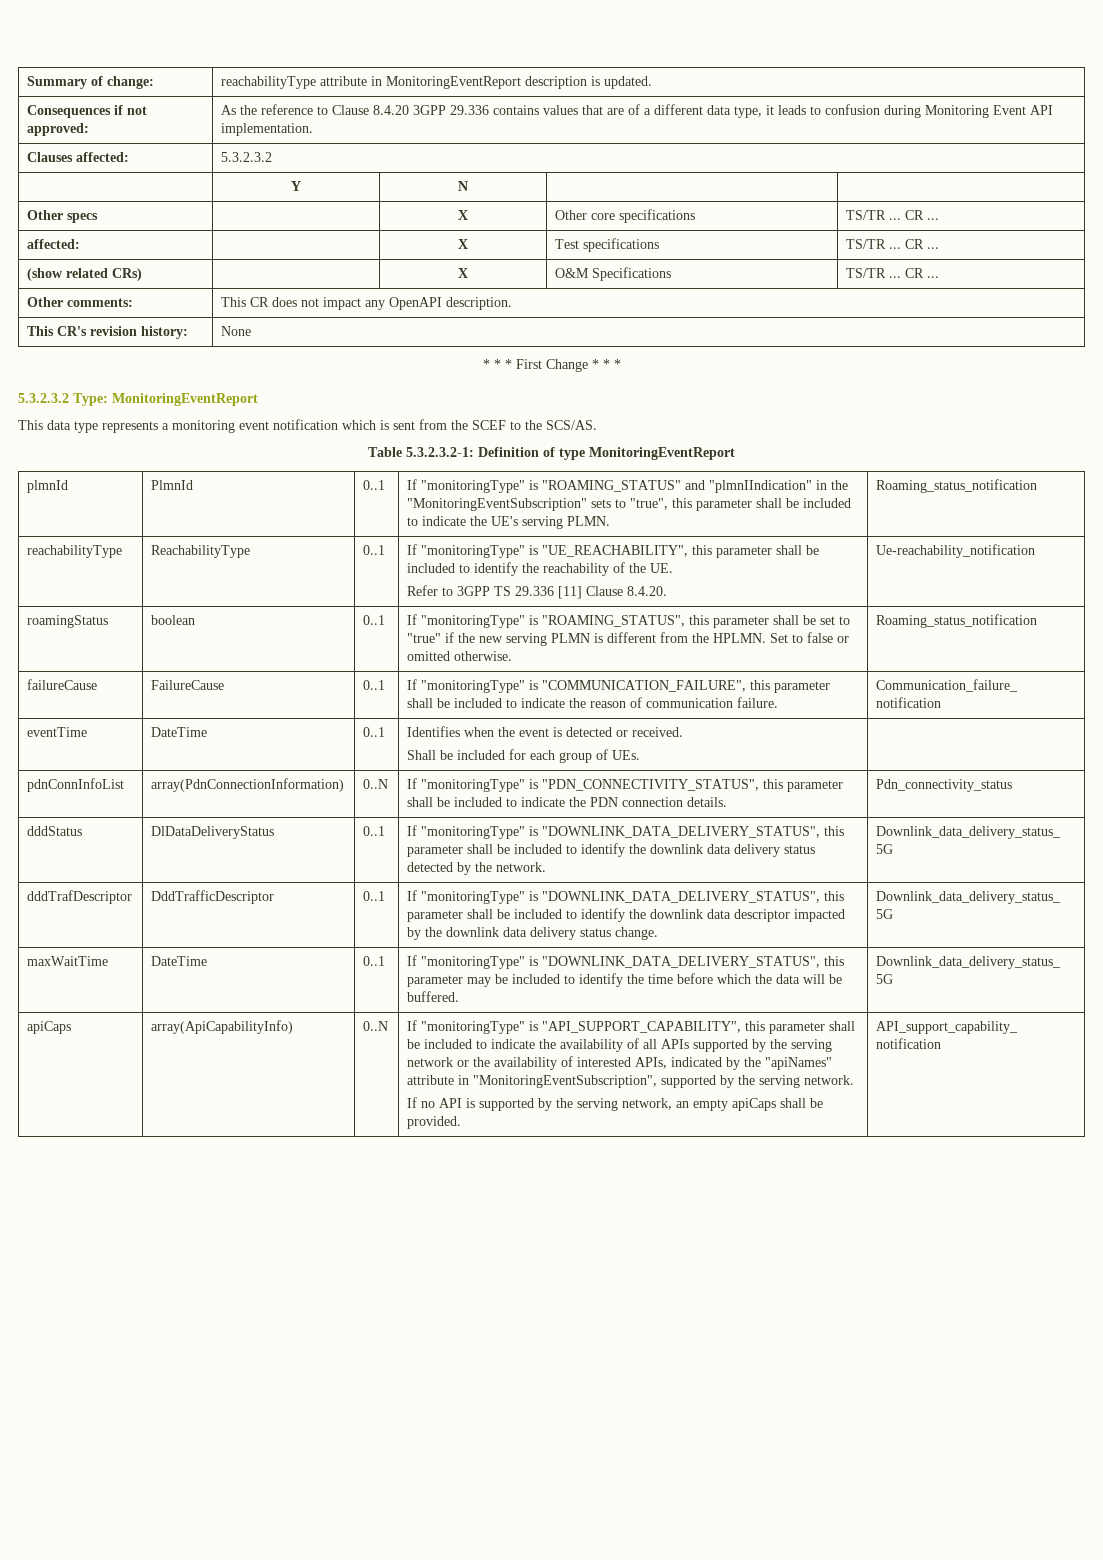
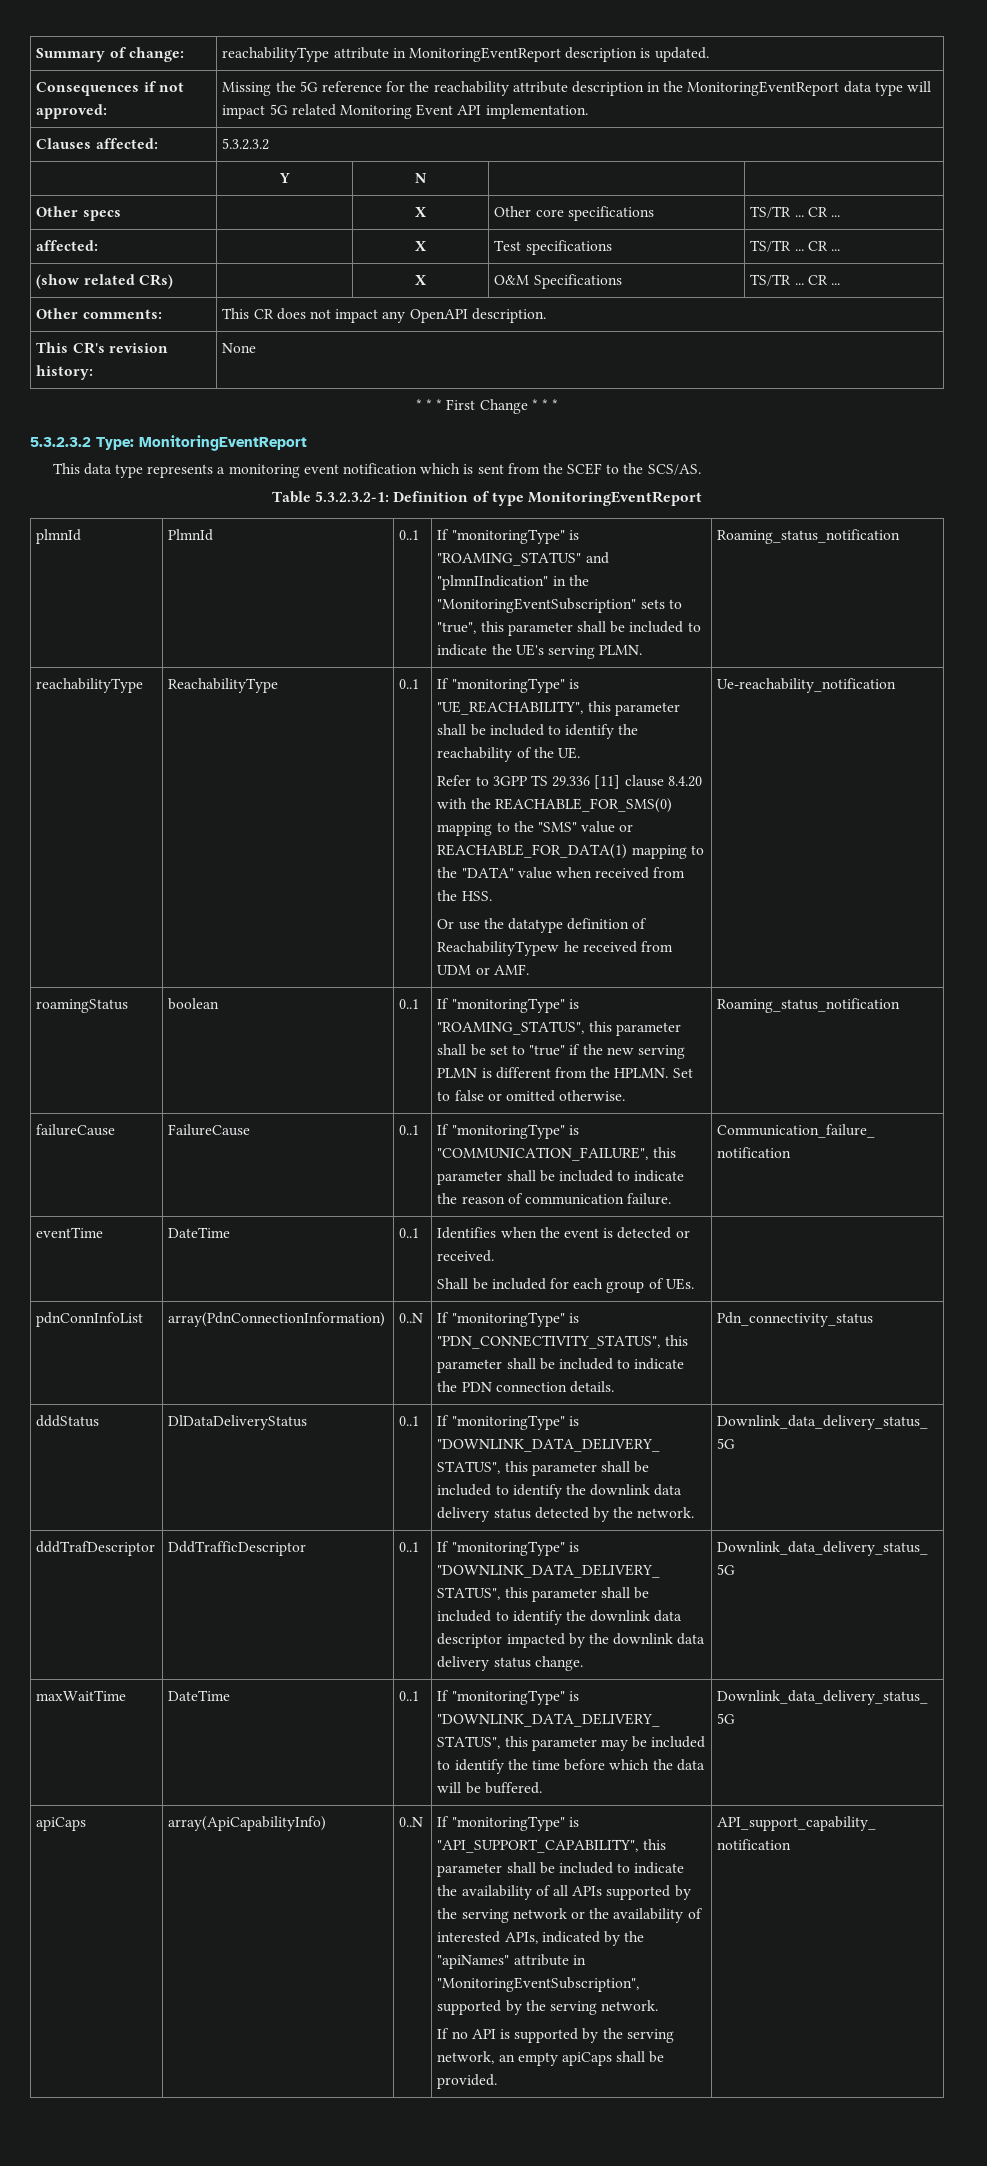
- Consequences if not approved: | As the reference to Clause 8.4.20 3GPP 29.336 contains values that are of a different data type, it leads to confusion during Monitoring Event API implementation.
+ Consequences if not approved: | Missing the 5G reference for the reachability attribute description in the MonitoringEventReport data type will impact 5G related Monitoring Event API implementation.
- Refer to 3GPP TS 29.336 [11] Clause 8.4.20.
+ Refer to 3GPP TS 29.336 [11] clause 8.4.20 with the REACHABLE_FOR_SMS(0) mapping to the "SMS" value or REACHABLE_FOR_DATA(1) mapping to the "DATA" value when received from the HSS.
+ Or use the datatype definition of ReachabilityTypew he received from UDM or AMF.

